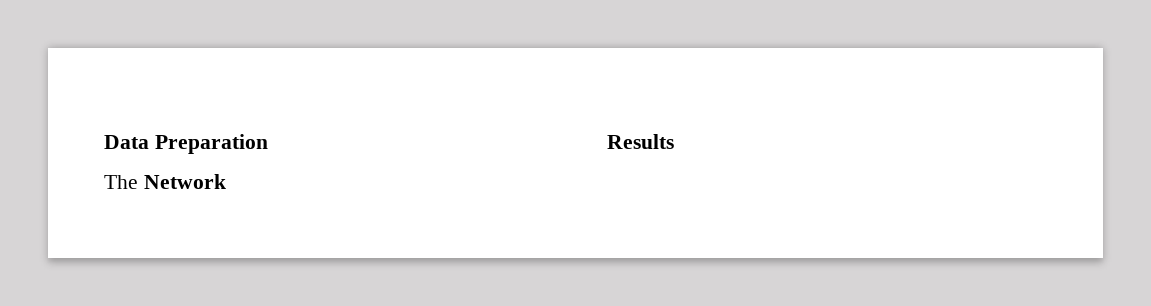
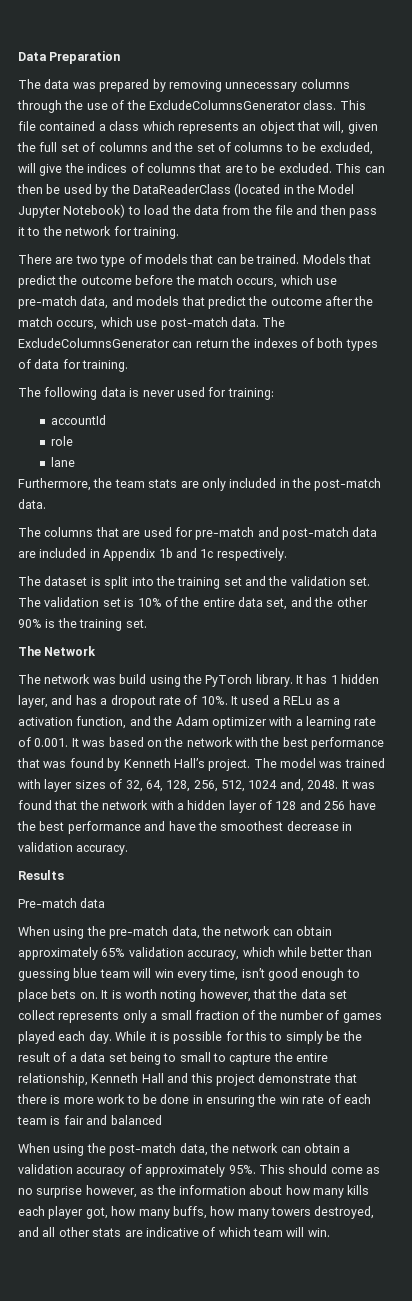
+ The data was prepared by removing unnecessary columns through the use of the ExcludeColumnsGenerator class. This file contained a class which represents an object that will, given the full set of columns and the set of columns to be excluded, will give the indices of columns that are to be excluded. This can then be used by the DataReaderClass (located in the Model Jupyter Notebook) to load the data from the file and then pass it to the network for training.
+ There are two type of models that can be trained. Models that predict the outcome before the match occurs, which use pre-match data, and models that predict the outcome after the match occurs, which use post-match data. The ExcludeColumnsGenerator can return the indexes of both types of data for training.
+ The following data is never used for training:
+ accountId
+ role
+ lane
+ Furthermore, the team stats are only included in the post-match data.
+ The columns that are used for pre-match and post-match data are included in Appendix 1b and 1c respectively.
+ The dataset is split into the training set and the validation set. The validation set is 10% of the entire data set, and the other 90% is the training set.
  The Network
+ The network was build using the PyTorch library. It has 1 hidden layer, and has a dropout rate of 10%. It used a RELu as a activation function, and the Adam optimizer with a learning rate of 0.001. It was based on the network with the best performance that was found by Kenneth Hall’s project. The model was trained with layer sizes of 32, 64, 128, 256, 512, 1024 and, 2048. It was found that the network with a hidden layer of 128 and 256 have the best performance and have the smoothest decrease in validation accuracy.
  Results
+ Pre-match data
+ When using the pre-match data, the network can obtain approximately 65% validation accuracy, which while better than guessing blue team will win every time, isn’t good enough to place bets on. It is worth noting however, that the data set collect represents only a small fraction of the number of games played each day. While it is possible for this to simply be the result of a data set being to small to capture the entire relationship, Kenneth Hall and this project demonstrate that there is more work to be done in ensuring the win rate of each team is fair and balanced
+ When using the post-match data, the network can obtain a validation accuracy of approximately 95%. This should come as no surprise however, as the information about how many kills each player got, how many buffs, how many towers destroyed, and all other stats are indicative of which team will win.

